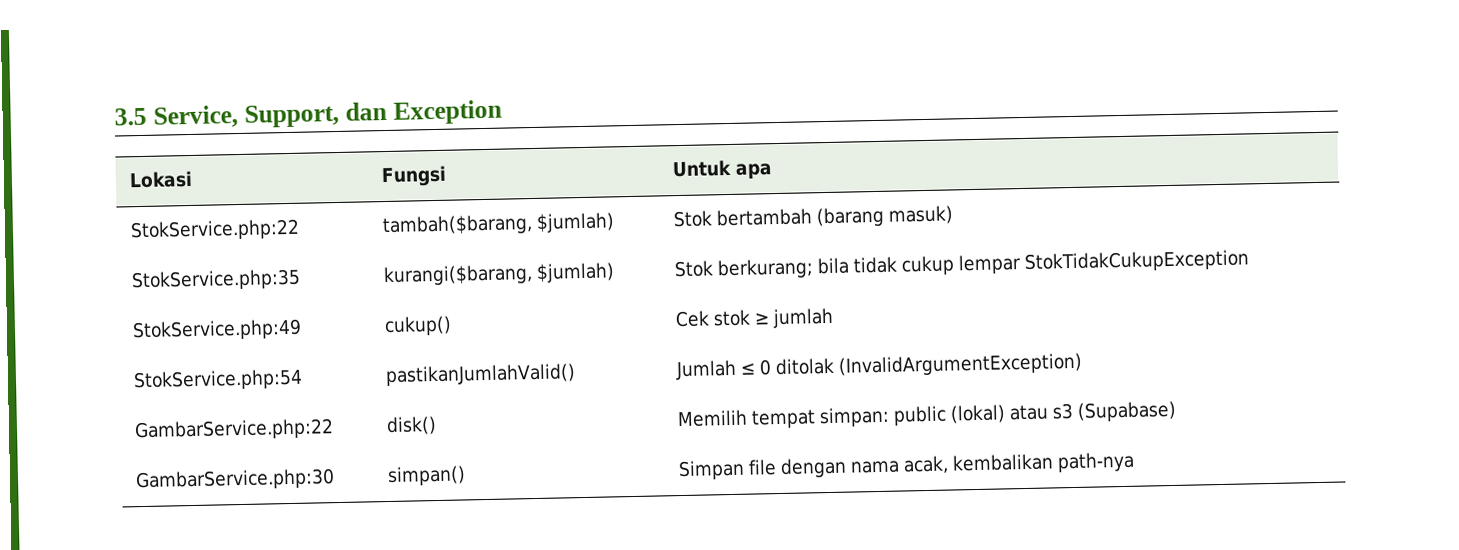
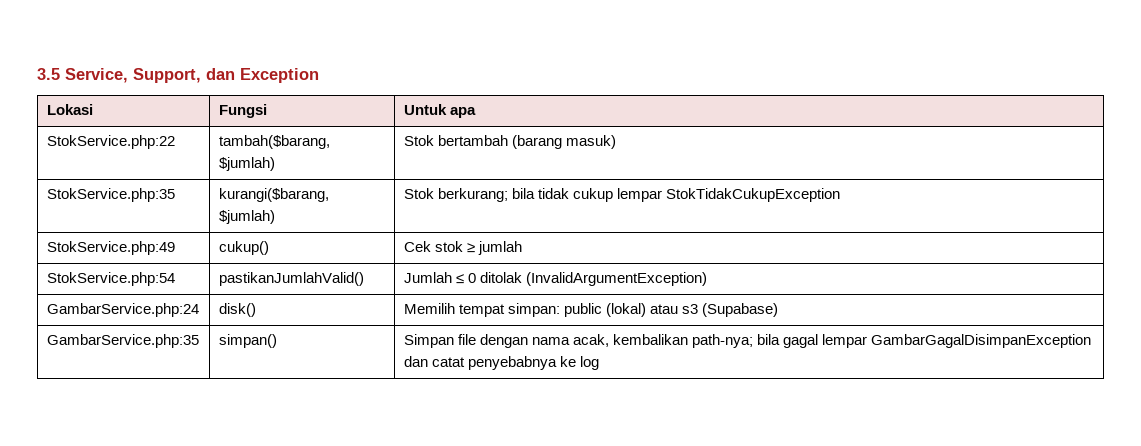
- GambarService.php:22 | disk() | Memilih tempat simpan: public (lokal) atau s3 (Supabase)
+ GambarService.php:24 | disk() | Memilih tempat simpan: public (lokal) atau s3 (Supabase)
- GambarService.php:30 | simpan() | Simpan file dengan nama acak, kembalikan path-nya
+ GambarService.php:35 | simpan() | Simpan file dengan nama acak, kembalikan path-nya; bila gagal lempar GambarGagalDisimpanException dan catat penyebabnya ke log

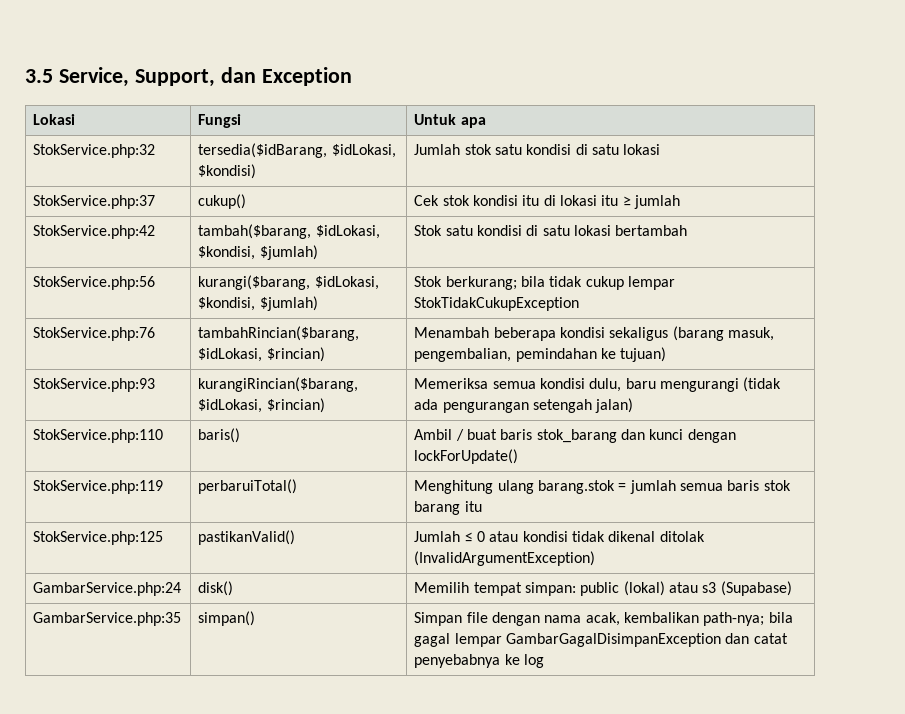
- StokService.php:22 | tambah($barang, $jumlah) | Stok bertambah (barang masuk)
- StokService.php:35 | kurangi($barang, $jumlah) | Stok berkurang; bila tidak cukup lempar StokTidakCukupException
+ StokService.php:32 | tersedia($idBarang, $idLokasi, $kondisi) | Jumlah stok satu kondisi di satu lokasi
+ StokService.php:37 | cukup() | Cek stok kondisi itu di lokasi itu ≥ jumlah
+ StokService.php:42 | tambah($barang, $idLokasi, $kondisi, $jumlah) | Stok satu kondisi di satu lokasi bertambah
+ StokService.php:56 | kurangi($barang, $idLokasi, $kondisi, $jumlah) | Stok berkurang; bila tidak cukup lempar StokTidakCukupException
- StokService.php:49 | cukup() | Cek stok ≥ jumlah
- StokService.php:54 | pastikanJumlahValid() | Jumlah ≤ 0 ditolak (InvalidArgumentException)
+ StokService.php:76 | tambahRincian($barang, $idLokasi, $rincian) | Menambah beberapa kondisi sekaligus (barang masuk, pengembalian, pemindahan ke tujuan)
+ StokService.php:93 | kurangiRincian($barang, $idLokasi, $rincian) | Memeriksa semua kondisi dulu, baru mengurangi (tidak ada pengurangan setengah jalan)
+ StokService.php:110 | baris() | Ambil / buat baris stok_barang dan kunci dengan lockForUpdate()
+ StokService.php:119 | perbaruiTotal() | Menghitung ulang barang.stok = jumlah semua baris stok barang itu
+ StokService.php:125 | pastikanValid() | Jumlah ≤ 0 atau kondisi tidak dikenal ditolak (InvalidArgumentException)

